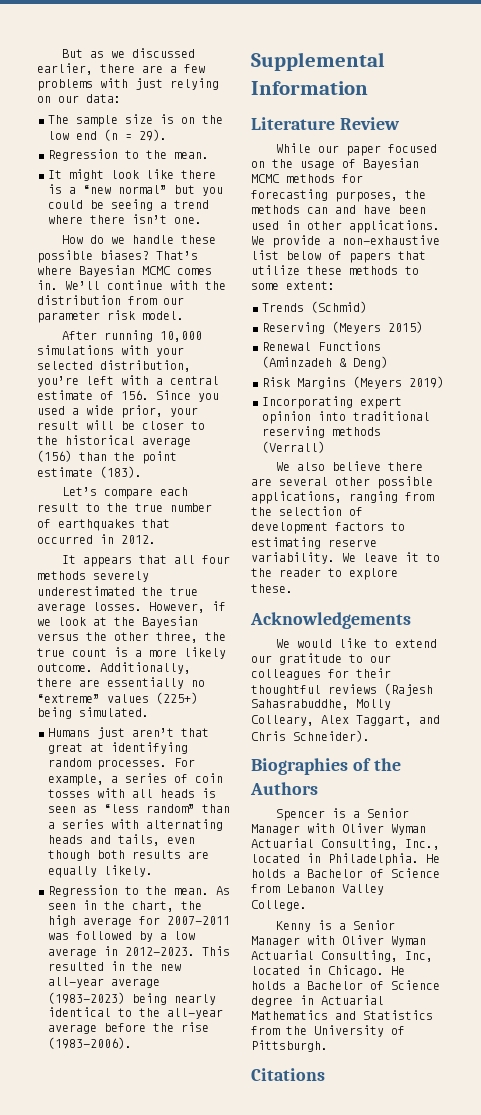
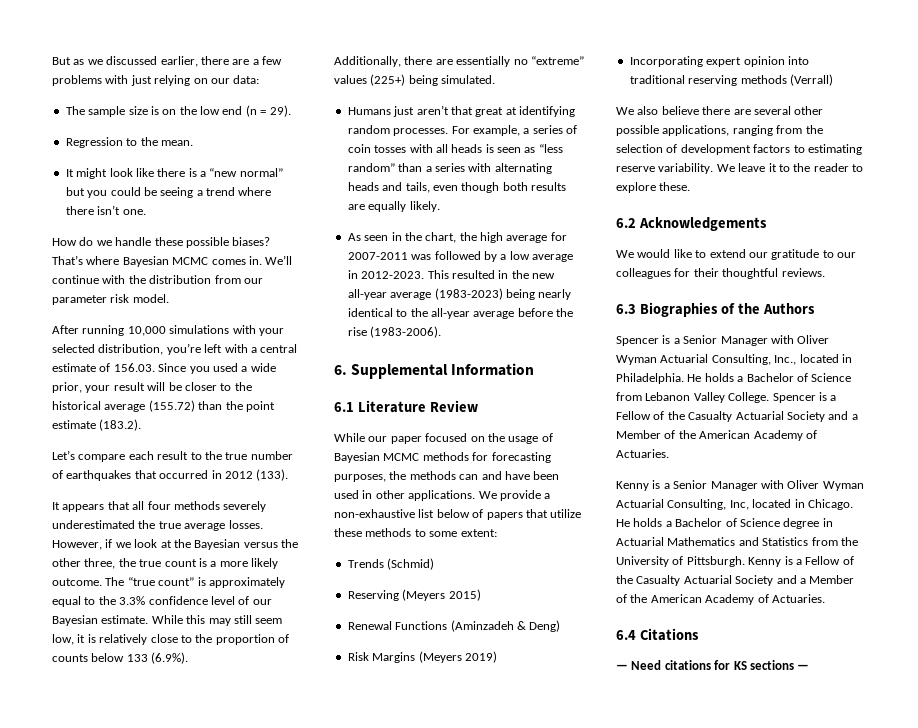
- After running 10,000 simulations with your selected distribution, you’re left with a central estimate of 156. Since you used a wide prior, your result will be closer to the historical average (156) than the point estimate (183).
+ After running 10,000 simulations with your selected distribution, you’re left with a central estimate of 156.03. Since you used a wide prior, your result will be closer to the historical average (155.72) than the point estimate (183.2).
- Let’s compare each result to the true number of earthquakes that occurred in 2012.
+ Let’s compare each result to the true number of earthquakes that occurred in 2012 (133).
- However, if we look at the Bayesian versus the other three, the true count is a more likely outcome. Additionally, there are essentially no “extreme” values (225+) being simulated.
+ However, if we look at the Bayesian versus the other three, the true count is a more likely outcome. The “true count” is approximately equal to the 3.3% confidence level of our Bayesian estimate. While this may still seem low, it is relatively close to the proportion of counts below 133 (6.9%).
+ Additionally, there are essentially no “extreme” values (225+) being simulated.
  For example, a series of coin tosses with all heads is seen as “less random” than a series with alternating heads and tails, even though both results are equally likely.
- Regression to the mean. As seen in the chart, the high average for 2007-2011 was followed by a low average in 2012-2023.
+ As seen in the chart, the high average for 2007-2011 was followed by a low average in 2012-2023.
- Supplemental Information
+ 6. Supplemental Information
- Literature Review
+ 6.1 Literature Review
- Acknowledgements
+ 6.2 Acknowledgements
- We would like to extend our gratitude to our colleagues for their thoughtful reviews (Rajesh Sahasrabuddhe, Molly Colleary, Alex Taggart, and Chris Schneider).
- Biographies of the Authors
+ We would like to extend our gratitude to our colleagues for their thoughtful reviews.
+ 6.3 Biographies of the Authors
+ Spencer is a Fellow of the Casualty Actuarial Society and a Member of the American Academy of Actuaries.
- He holds a Bachelor of Science degree in Actuarial Mathematics and Statistics from the University of Pittsburgh.
- Citations
+ He holds a Bachelor of Science degree in Actuarial Mathematics and Statistics from the University of Pittsburgh. Kenny is a Fellow of the Casualty Actuarial Society and a Member of the American Academy of Actuaries.
+ 6.4 Citations
+ — Need citations for KS sections —

